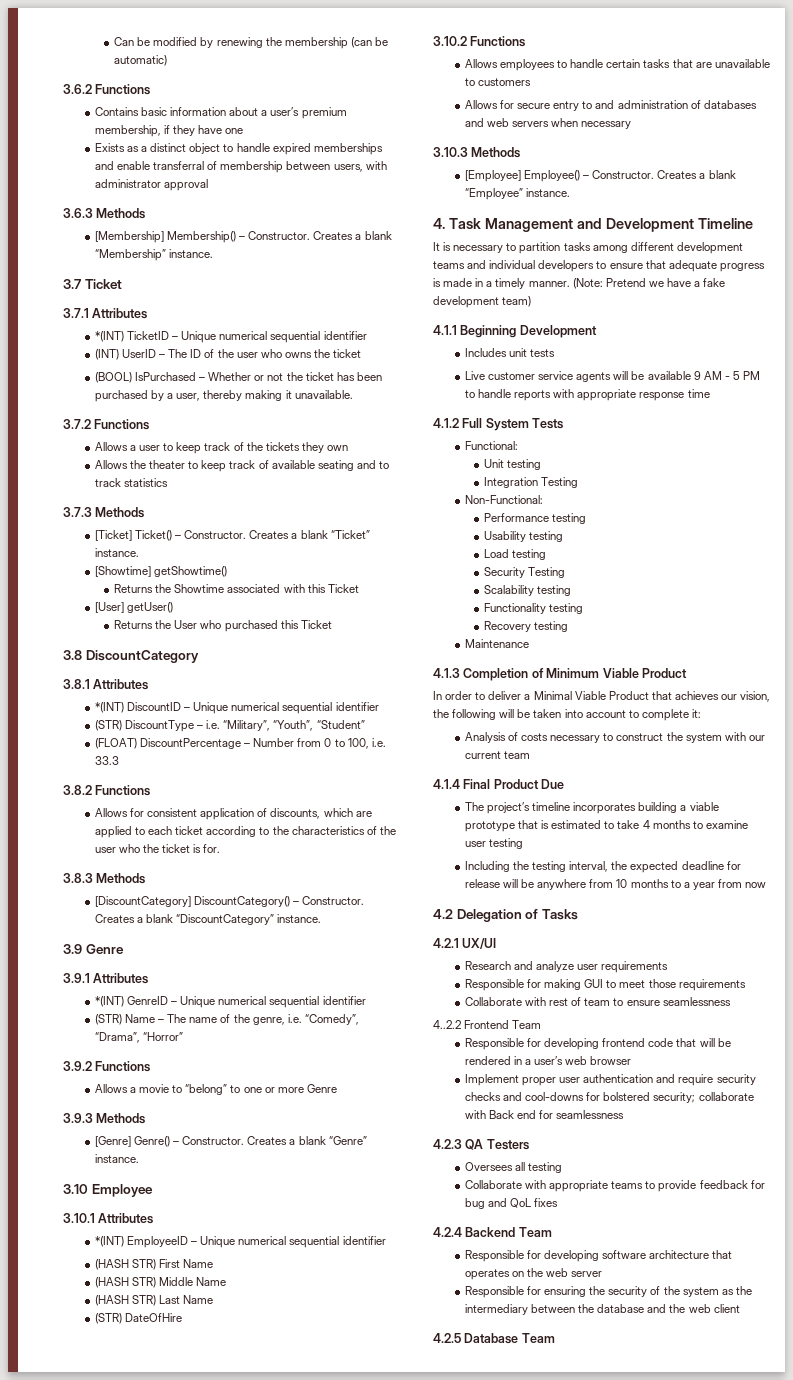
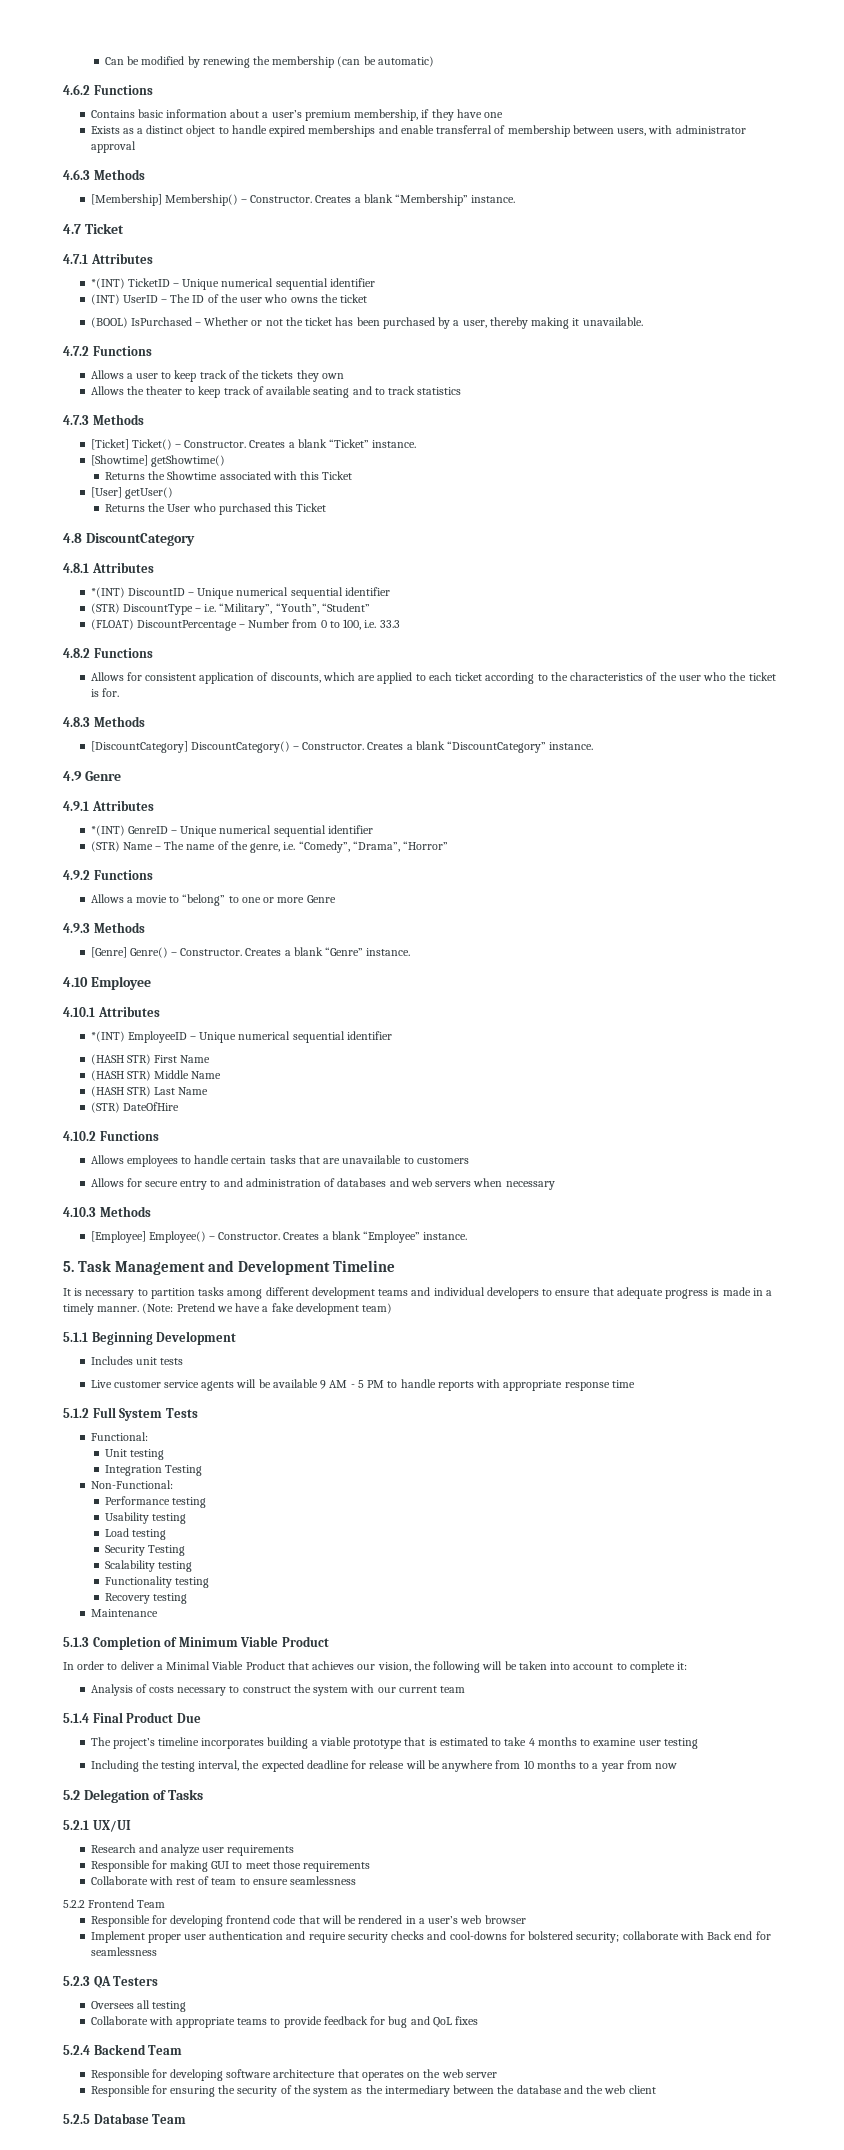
- 3.6.2 Functions
+ 4.6.2 Functions
- 3.6.3 Methods
+ 4.6.3 Methods
- 3.7 Ticket
- 3.7.1 Attributes
+ 4.7 Ticket
+ 4.7.1 Attributes
- 3.7.2 Functions
+ 4.7.2 Functions
- 3.7.3 Methods
+ 4.7.3 Methods
- 3.8 DiscountCategory
+ 4.8 DiscountCategory
- 3.8.1 Attributes
+ 4.8.1 Attributes
- 3.8.2 Functions
+ 4.8.2 Functions
- 3.8.3 Methods
+ 4.8.3 Methods
- 3.9 Genre
- 3.9.1 Attributes
+ 4.9 Genre
+ 4.9.1 Attributes
- 3.9.2 Functions
+ 4.9.2 Functions
- 3.9.3 Methods
+ 4.9.3 Methods
- 3.10 Employee
+ 4.10 Employee
- 3.10.1 Attributes
+ 4.10.1 Attributes
- 3.10.2 Functions
+ 4.10.2 Functions
- 3.10.3 Methods
+ 4.10.3 Methods
- 4. Task Management and Development Timeline
+ 5. Task Management and Development Timeline
- 4.1.1 Beginning Development
+ 5.1.1 Beginning Development
- 4.1.2 Full System Tests
+ 5.1.2 Full System Tests
- 4.1.3 Completion of Minimum Viable Product
+ 5.1.3 Completion of Minimum Viable Product
- 4.1.4 Final Product Due
+ 5.1.4 Final Product Due
- 4.2 Delegation of Tasks
+ 5.2 Delegation of Tasks
- 4.2.1 UX/UI
+ 5.2.1 UX/UI
- 4..2.2 Frontend Team
+ 5.2.2 Frontend Team
- 4.2.3 QA Testers
+ 5.2.3 QA Testers
- 4.2.4 Backend Team
+ 5.2.4 Backend Team
- 4.2.5 Database Team
+ 5.2.5 Database Team

